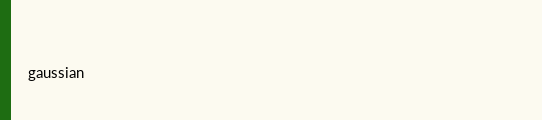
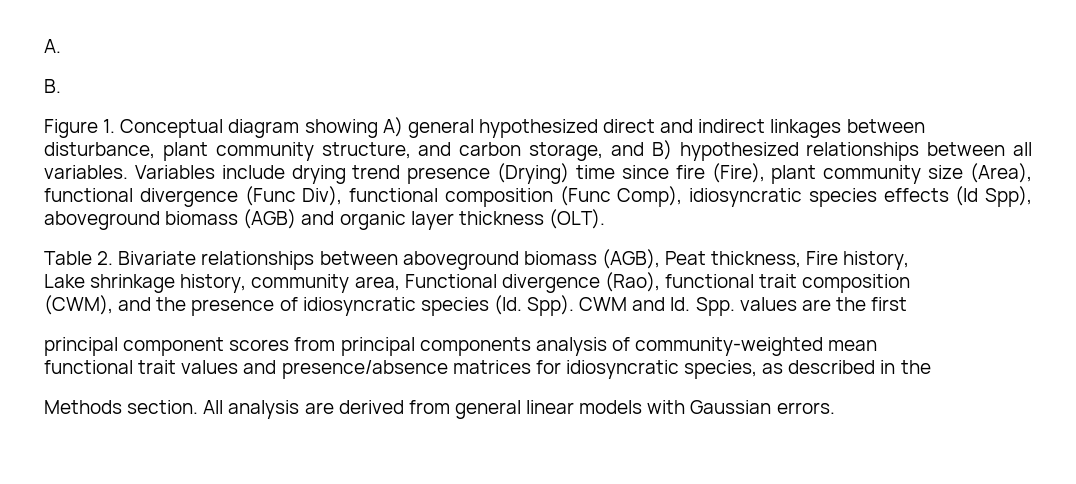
- gaussian
+ A.
+ B.
+ Figure 1. Conceptual diagram showing A) general hypothesized direct and indirect linkages between disturbance, plant community structure, and carbon storage, and B) hypothesized relationships between all variables. Variables include drying trend presence (Drying) time since fire (Fire), plant community size (Area), functional divergence (Func Div), functional composition (Func Comp), idiosyncratic species effects (Id Spp), aboveground biomass (AGB) and organic layer thickness (OLT).
+ Table 2. Bivariate relationships between aboveground biomass (AGB), Peat thickness, Fire history,
+ Lake shrinkage history, community area, Functional divergence (Rao), functional trait composition
+ (CWM), and the presence of idiosyncratic species (Id. Spp). CWM and Id. Spp. values are the first
+ principal component scores from principal components analysis of community-weighted mean
+ functional trait values and presence/absence matrices for idiosyncratic species, as described in the
+ Methods section. All analysis are derived from general linear models with Gaussian errors.

